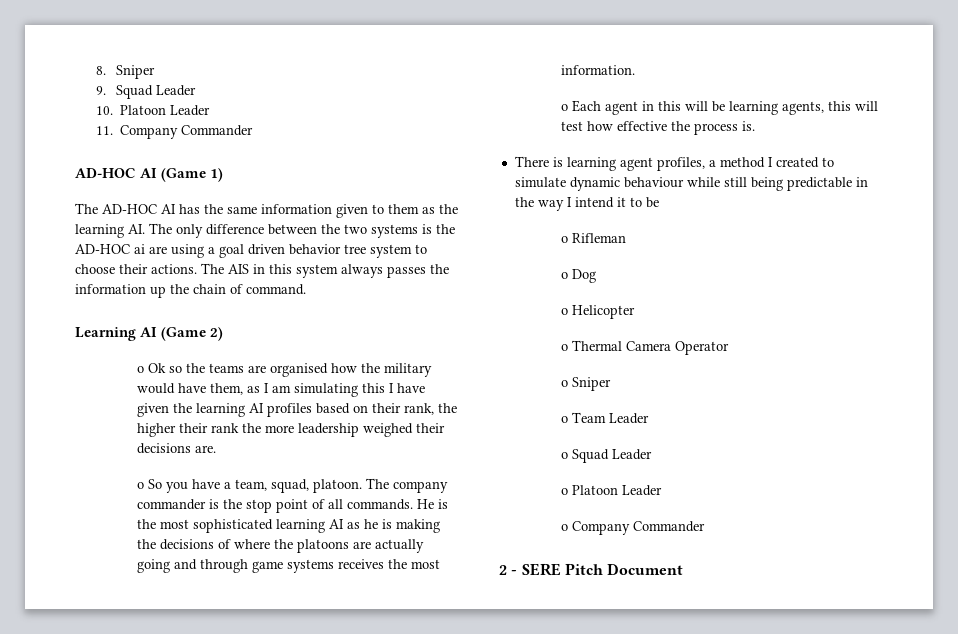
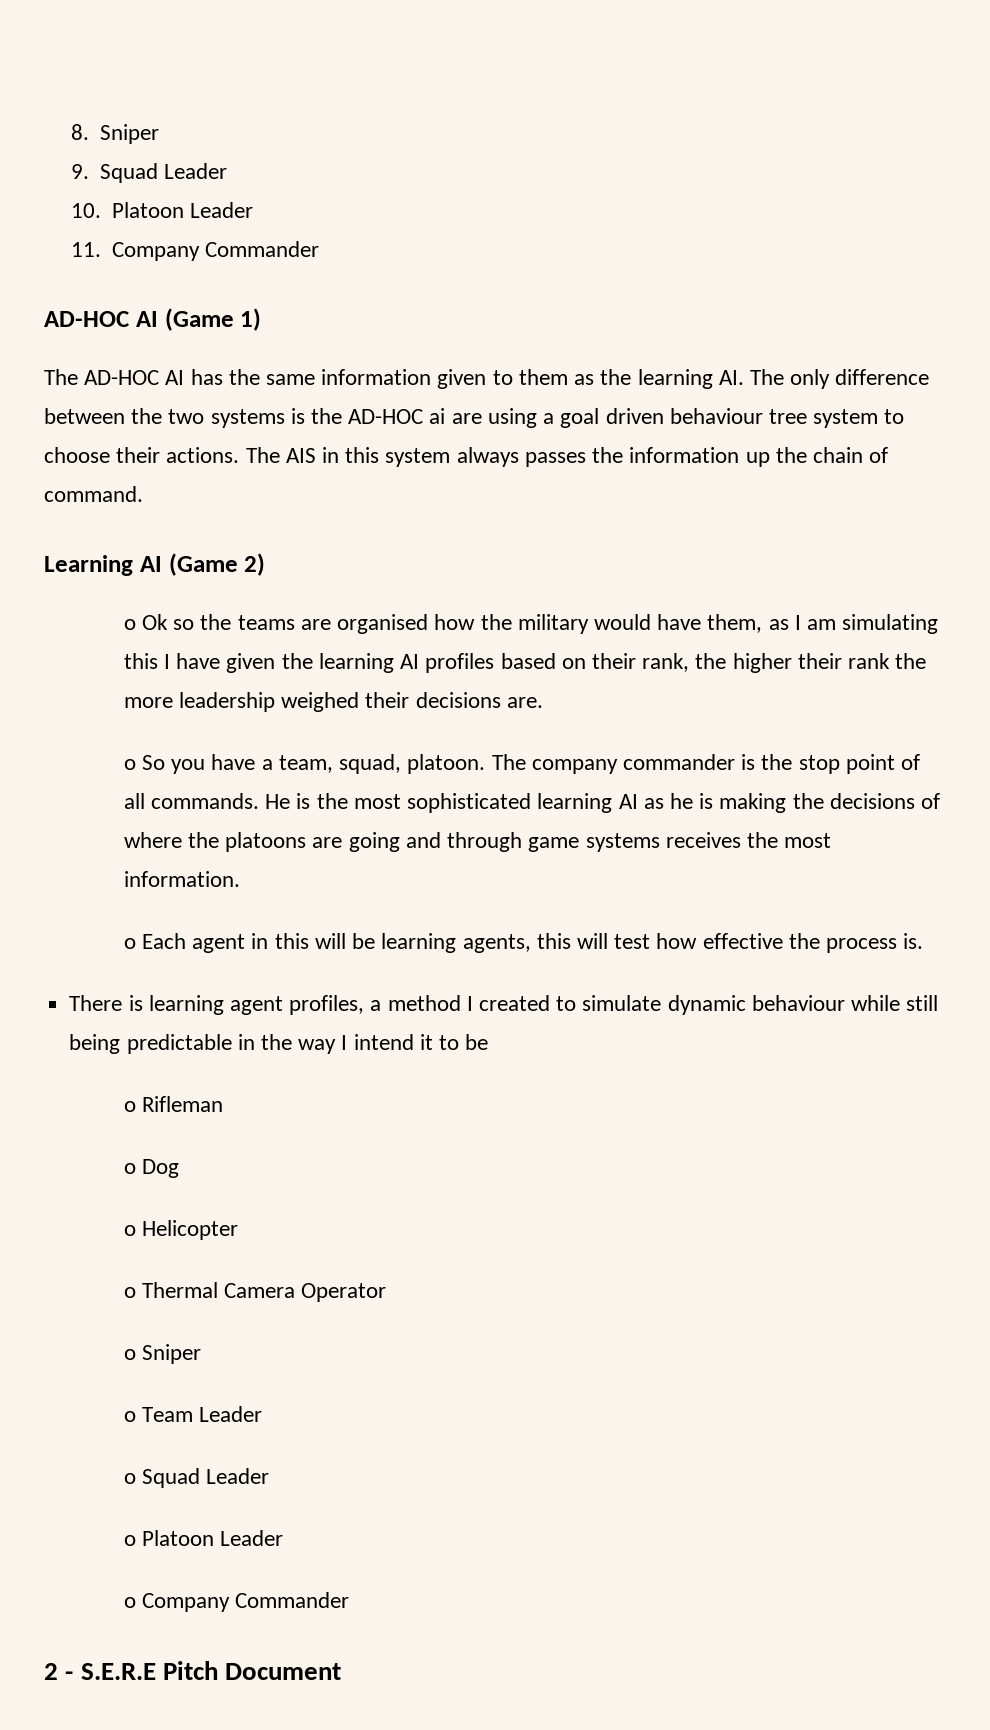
- The AD-HOC AI has the same information given to them as the learning AI. The only difference between the two systems is the AD-HOC ai are using a goal driven behavior tree system to choose their actions.
+ The AD-HOC AI has the same information given to them as the learning AI. The only difference between the two systems is the AD-HOC ai are using a goal driven behaviour tree system to choose their actions.
- He is the most sophisticated learning AI as he is making the decisions of where the platoons are actually going and through game systems receives the most information.
+ He is the most sophisticated learning AI as he is making the decisions of where the platoons are going and through game systems receives the most information.
- 2 - SERE Pitch Document
+ 2 - S.E.R.E Pitch Document

